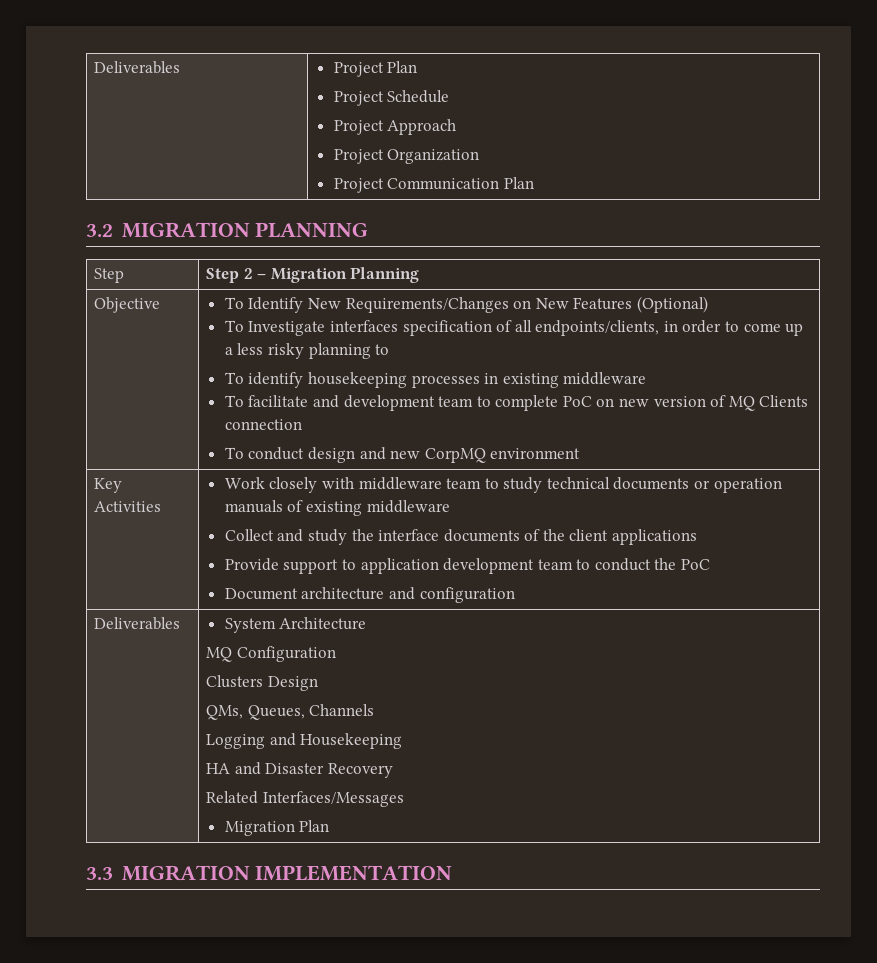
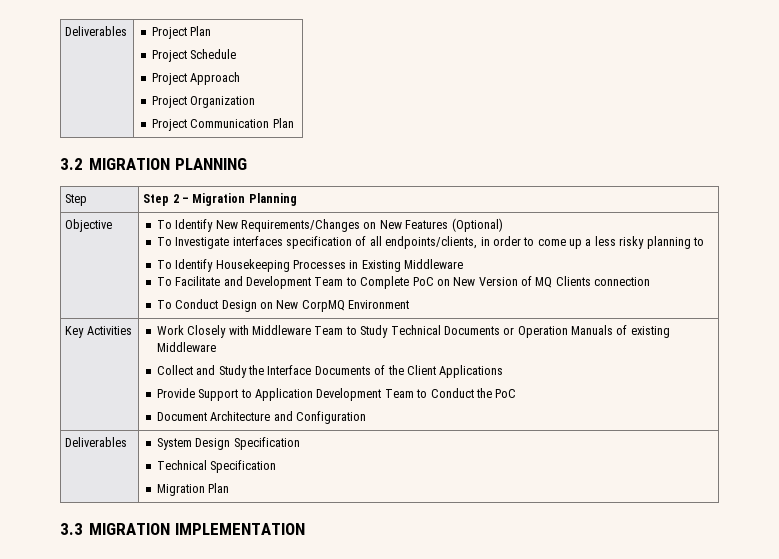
- To identify housekeeping processes in existing middleware
- To facilitate and development team to complete PoC on new version of MQ Clients connection
+ To Identify Housekeeping Processes in Existing Middleware
+ To Facilitate and Development Team to Complete PoC on New Version of MQ Clients connection
- To conduct design and new CorpMQ environment
- Key Activities | Work closely with middleware team to study technical documents or operation manuals of existing middleware
+ To Conduct Design on New CorpMQ Environment
+ Key Activities | Work Closely with Middleware Team to Study Technical Documents or Operation Manuals of existing Middleware
- Collect and study the interface documents of the client applications
- Provide support to application development team to conduct the PoC
+ Collect and Study the Interface Documents of the Client Applications
+ Provide Support to Application Development Team to Conduct the PoC
- Document architecture and configuration
+ Document Architecture and Configuration
- Deliverables | System Architecture
- MQ Configuration
- Clusters Design
- QMs, Queues, Channels
- Logging and Housekeeping
- HA and Disaster Recovery
- Related Interfaces/Messages
+ Deliverables | System Design Specification
+ Technical Specification

